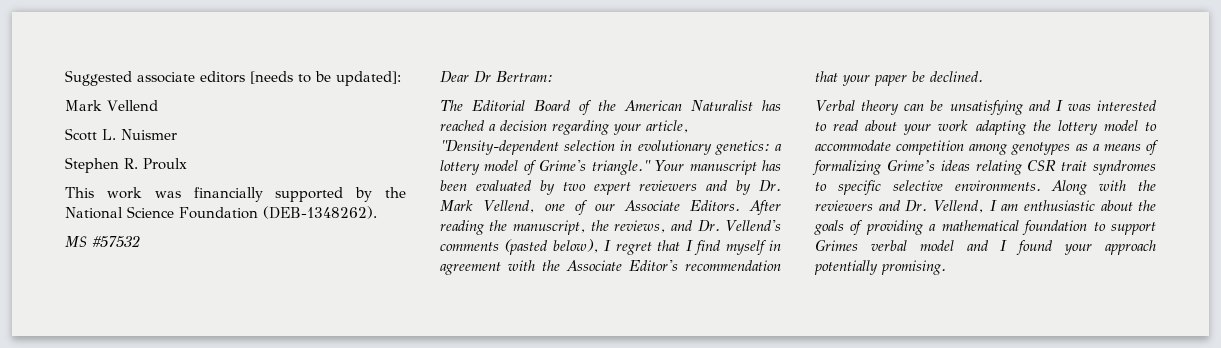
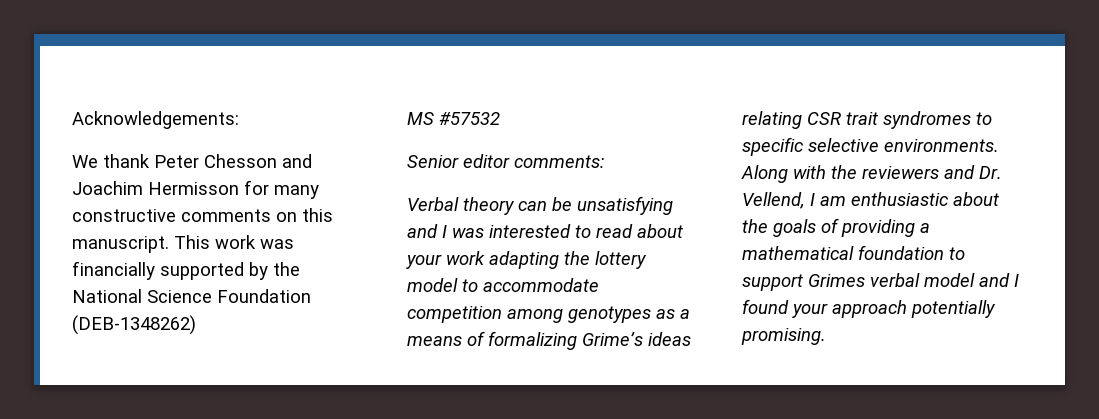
- Suggested associate editors [needs to be updated]:
- Mark Vellend
- Scott L. Nuismer
- Stephen R. Proulx
- This work was financially supported by the National Science Foundation (DEB-1348262).
+ Acknowledgements:
+ We thank Peter Chesson and Joachim Hermisson for many constructive comments on this manuscript. This work was financially supported by the National Science Foundation (DEB-1348262)
- Dear Dr Bertram:
- The Editorial Board of the American Naturalist has reached a decision regarding your article, "Density-dependent selection in evolutionary genetics: a lottery model of Grime's triangle." Your manuscript has been evaluated by two expert reviewers and by Dr. Mark Vellend, one of our Associate Editors. After reading the manuscript, the reviews, and Dr. Vellend's comments (pasted below), I regret that I find myself in agreement with the Associate Editor's recommendation that your paper be declined.
+ Senior editor comments:

